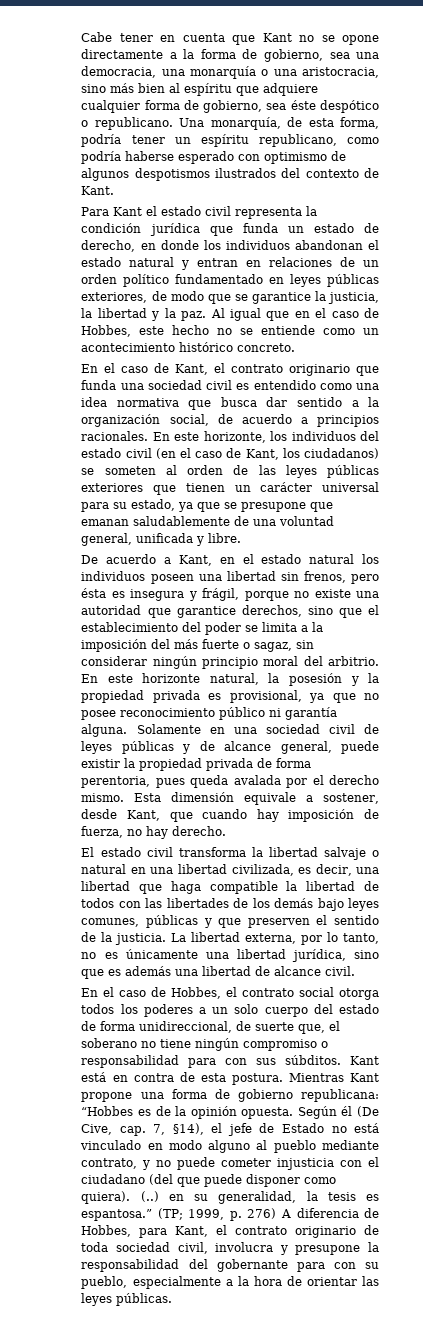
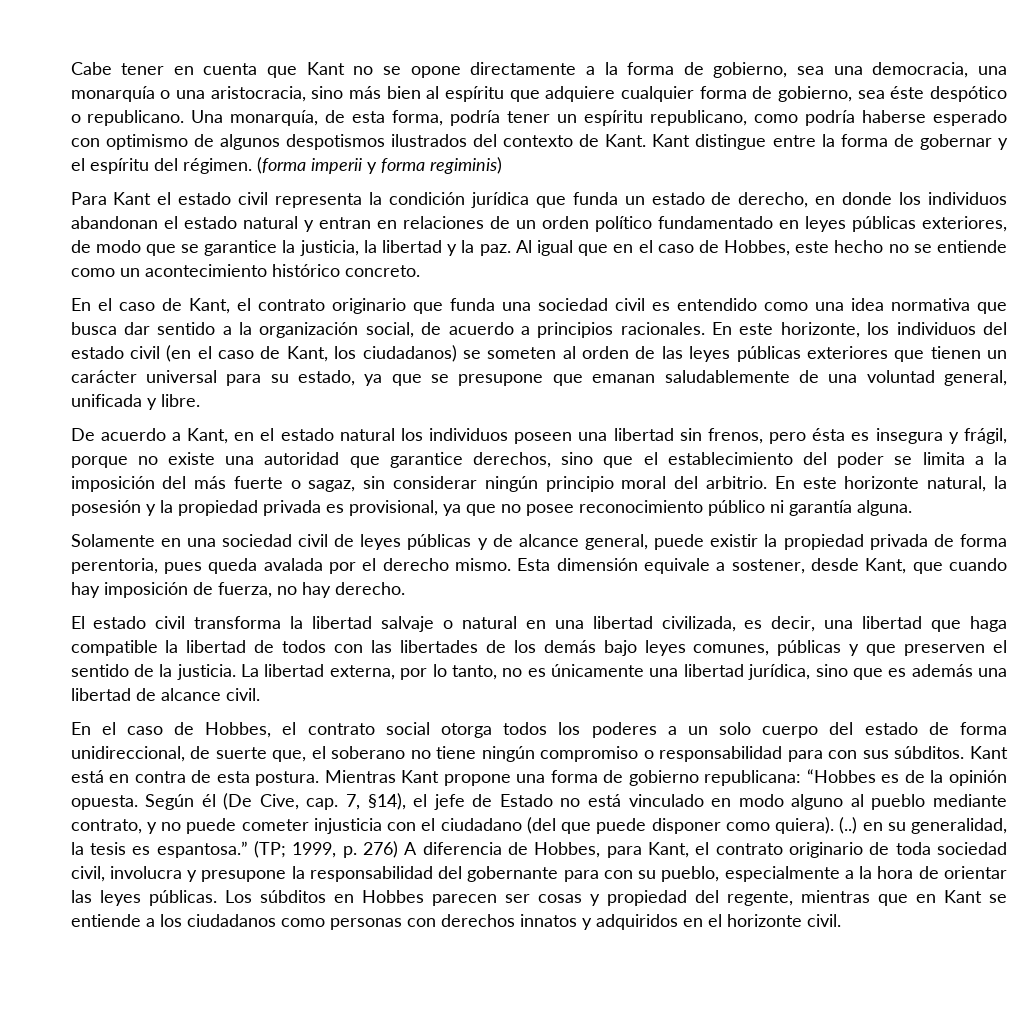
+ Kant distingue entre la forma de gobernar y el espíritu del régimen. (forma imperii y forma regiminis)
- En este horizonte natural, la posesión y la propiedad privada es provisional, ya que no posee reconocimiento público ni garantía alguna. Solamente en una sociedad civil de leyes públicas y de alcance general, puede existir la propiedad privada de forma perentoria, pues queda avalada por el derecho mismo.
+ En este horizonte natural, la posesión y la propiedad privada es provisional, ya que no posee reconocimiento público ni garantía alguna.
+ Solamente en una sociedad civil de leyes públicas y de alcance general, puede existir la propiedad privada de forma perentoria, pues queda avalada por el derecho mismo.
+ Los súbditos en Hobbes parecen ser cosas y propiedad del regente, mientras que en Kant se entiende a los ciudadanos como personas con derechos innatos y adquiridos en el horizonte civil.

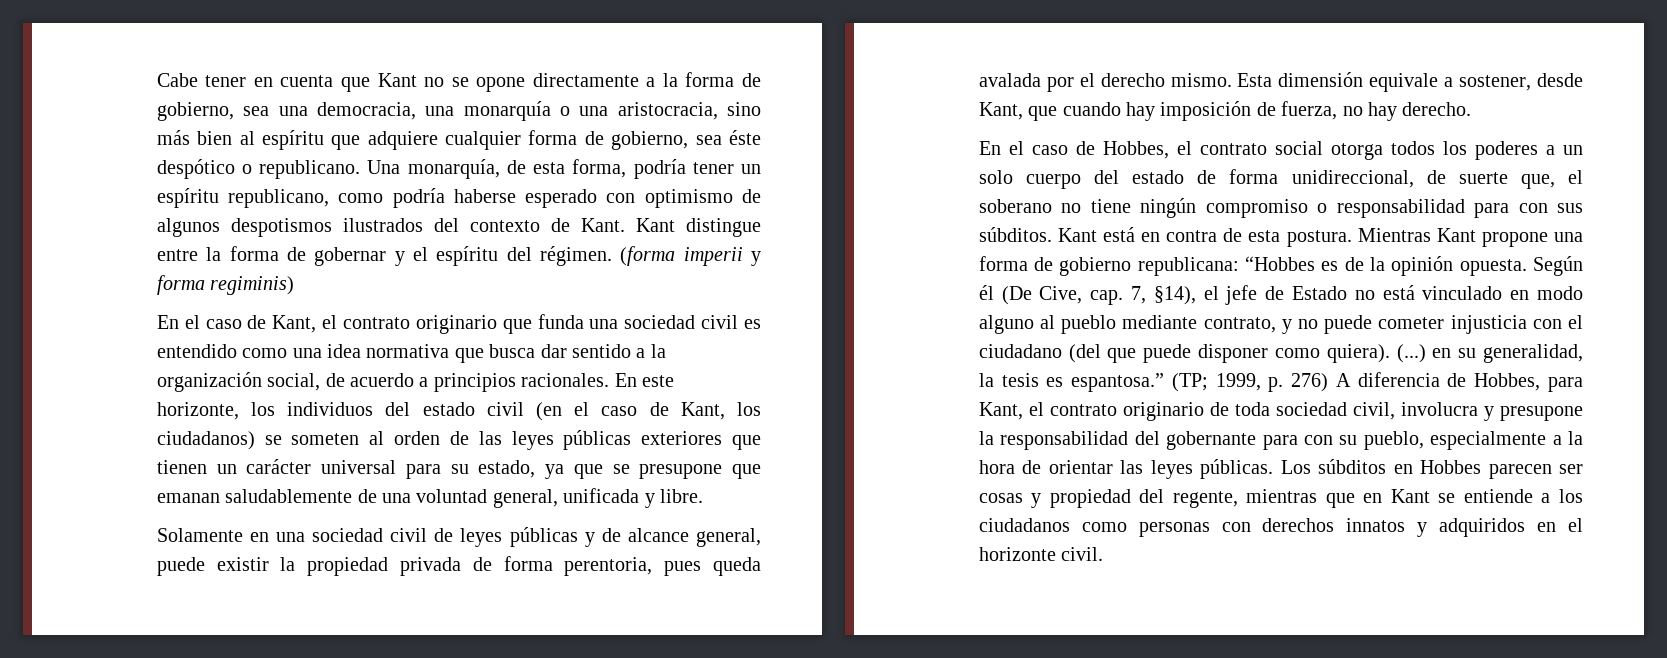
- Para Kant el estado civil representa la condición jurídica que funda un estado de derecho, en donde los individuos abandonan el estado natural y entran en relaciones de un orden político fundamentado en leyes públicas exteriores, de modo que se garantice la justicia, la libertad y la paz. Al igual que en el caso de Hobbes, este hecho no se entiende como un acontecimiento histórico concreto.
- De acuerdo a Kant, en el estado natural los individuos poseen una libertad sin frenos, pero ésta es insegura y frágil, porque no existe una autoridad que garantice derechos, sino que el establecimiento del poder se limita a la imposición del más fuerte o sagaz, sin considerar ningún principio moral del arbitrio. En este horizonte natural, la posesión y la propiedad privada es provisional, ya que no posee reconocimiento público ni garantía alguna.
- El estado civil transforma la libertad salvaje o natural en una libertad civilizada, es decir, una libertad que haga compatible la libertad de todos con las libertades de los demás bajo leyes comunes, públicas y que preserven el sentido de la justicia. La libertad externa, por lo tanto, no es únicamente una libertad jurídica, sino que es además una libertad de alcance civil.
- (..) en su generalidad, la tesis es espantosa.”
+ (...) en su generalidad, la tesis es espantosa.”

